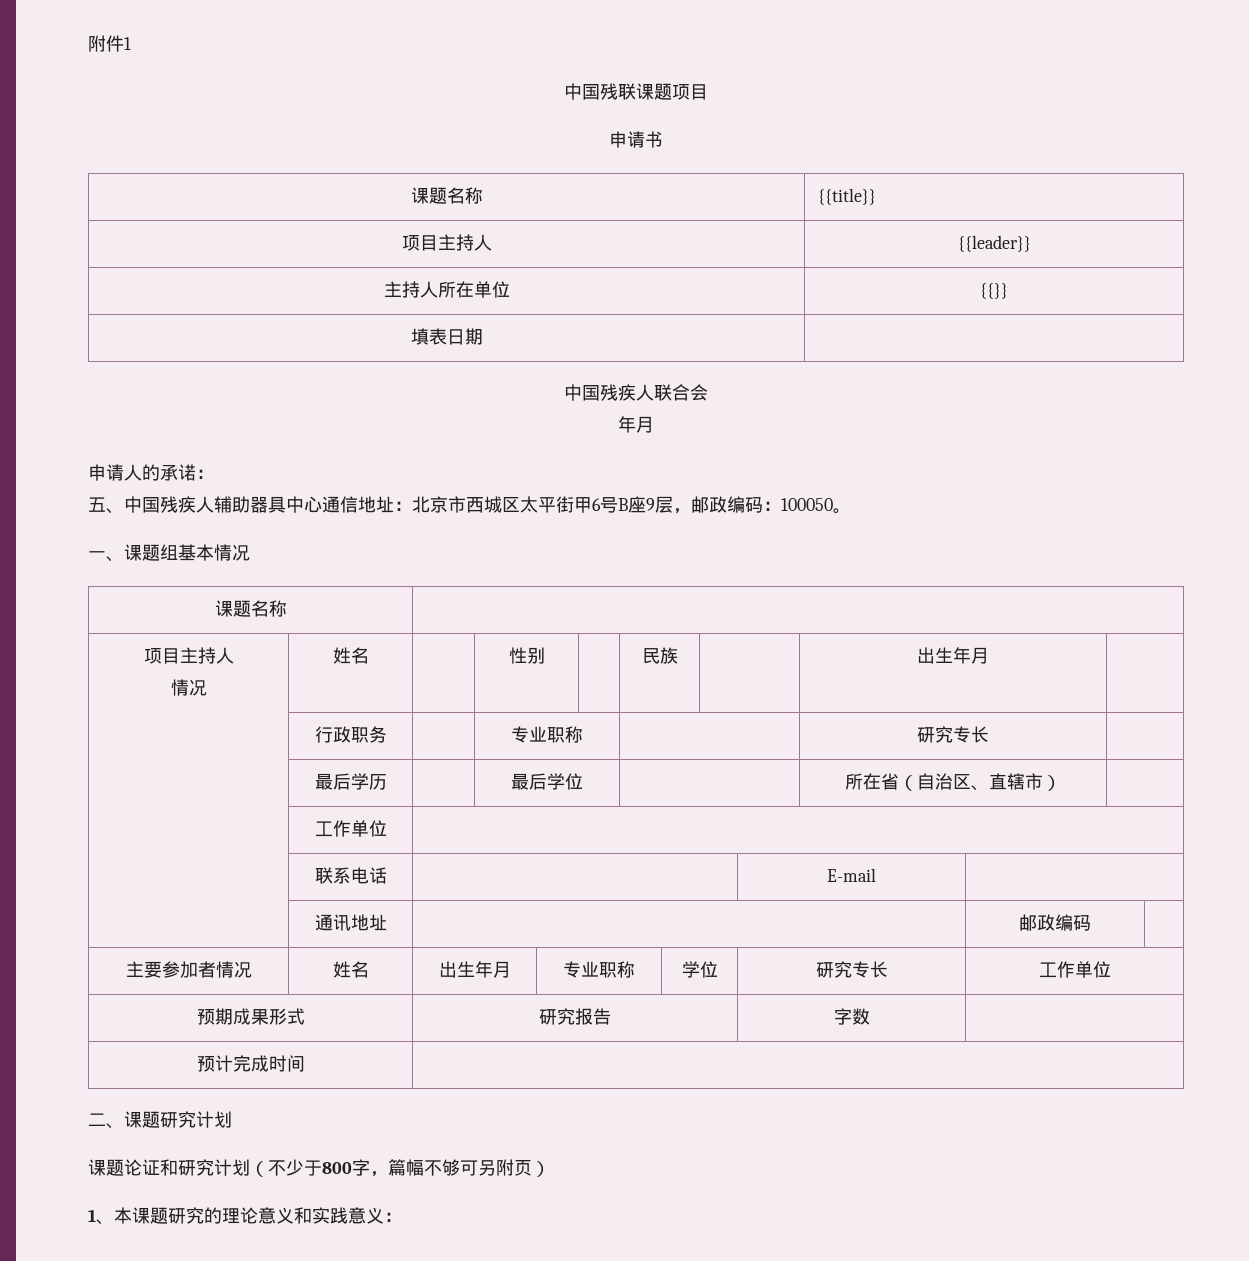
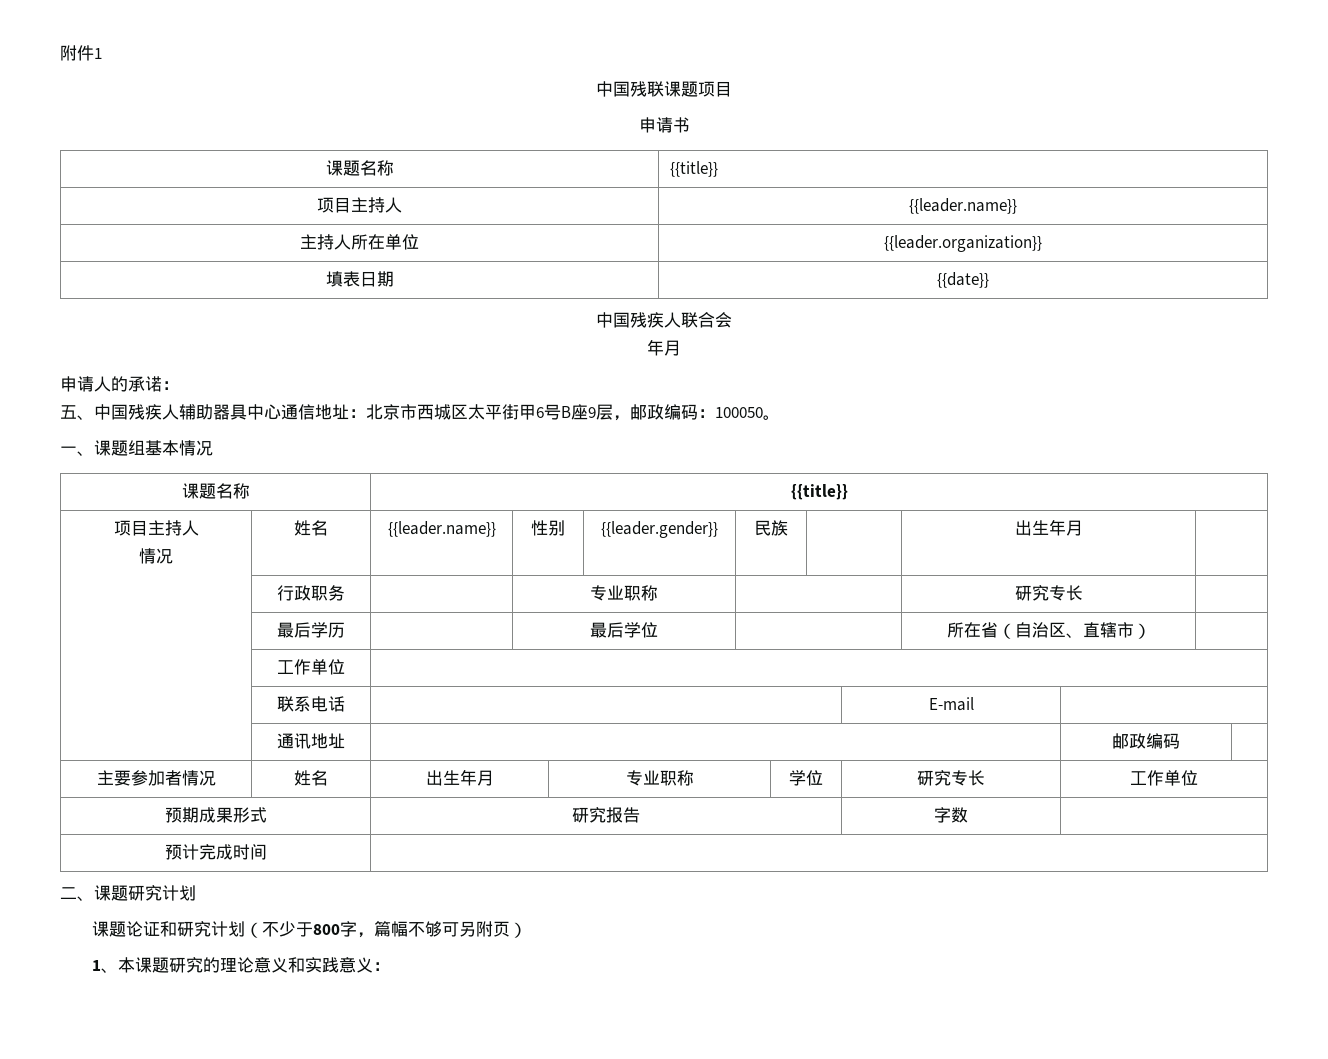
- 项目主持人 | {{leader}}
+ 项目主持人 | {{leader.name}}
- 主持人所在单位 | {{}}
+ 主持人所在单位 | {{leader.organization}}
- 填表日期 |
+ 填表日期 | {{date}}
  一、课题组基本情况
- 课题名称 |
+ 课题名称 | {{title}}
  项目主持人
- 情况 | 姓名 | | 性别 | | 民族 | | 出生年月 |
+ 情况 | 姓名 | {{leader.name}} | 性别 | {{leader.gender}} | 民族 | | 出生年月 |

